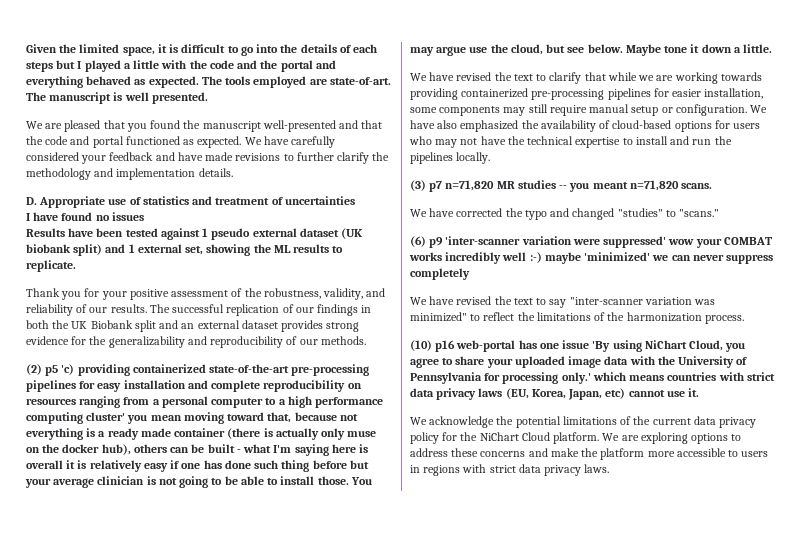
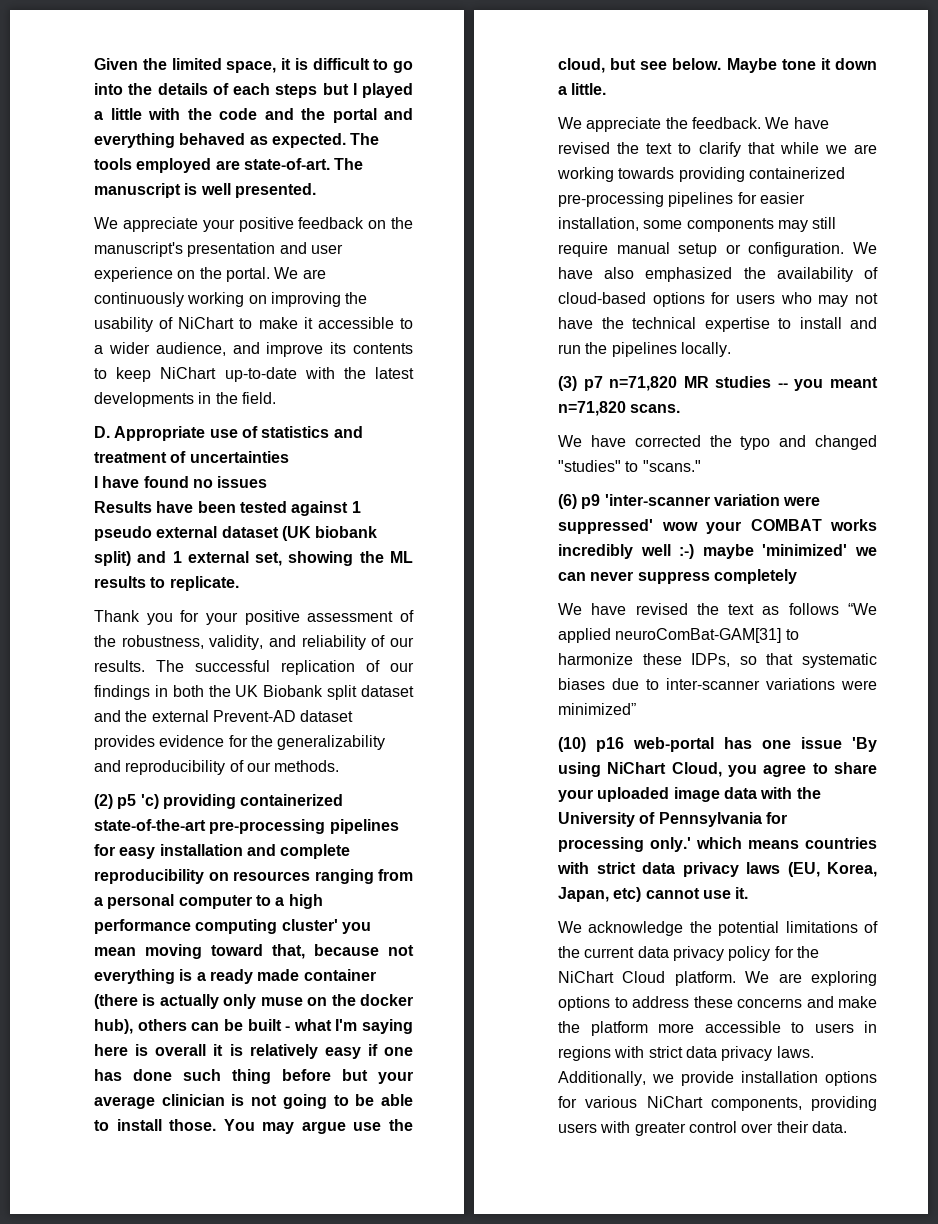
- We are pleased that you found the manuscript well-presented and that the code and portal functioned as expected. We have carefully considered your feedback and have made revisions to further clarify the methodology and implementation details.
+ We appreciate your positive feedback on the manuscript's presentation and user experience on the portal. We are continuously working on improving the usability of NiChart to make it accessible to a wider audience, and improve its contents to keep NiChart up-to-date with the latest developments in the field.
- The successful replication of our findings in both the UK Biobank split and an external dataset provides strong evidence for the generalizability and reproducibility of our methods.
+ The successful replication of our findings in both the UK Biobank split dataset and the external Prevent-AD dataset provides evidence for the generalizability and reproducibility of our methods.
- We have revised the text to clarify that while we are working towards providing containerized pre-processing pipelines for easier installation, some components may still require manual setup or configuration.
+ We appreciate the feedback. We have revised the text to clarify that while we are working towards providing containerized pre-processing pipelines for easier installation, some components may still require manual setup or configuration.
- We have revised the text to say "inter-scanner variation was minimized" to reflect the limitations of the harmonization process.
+ We have revised the text as follows “We applied neuroComBat-GAM[31] to harmonize these IDPs, so that systematic biases due to inter-scanner variations were minimized”
+ Additionally, we provide installation options for various NiChart components, providing users with greater control over their data.

